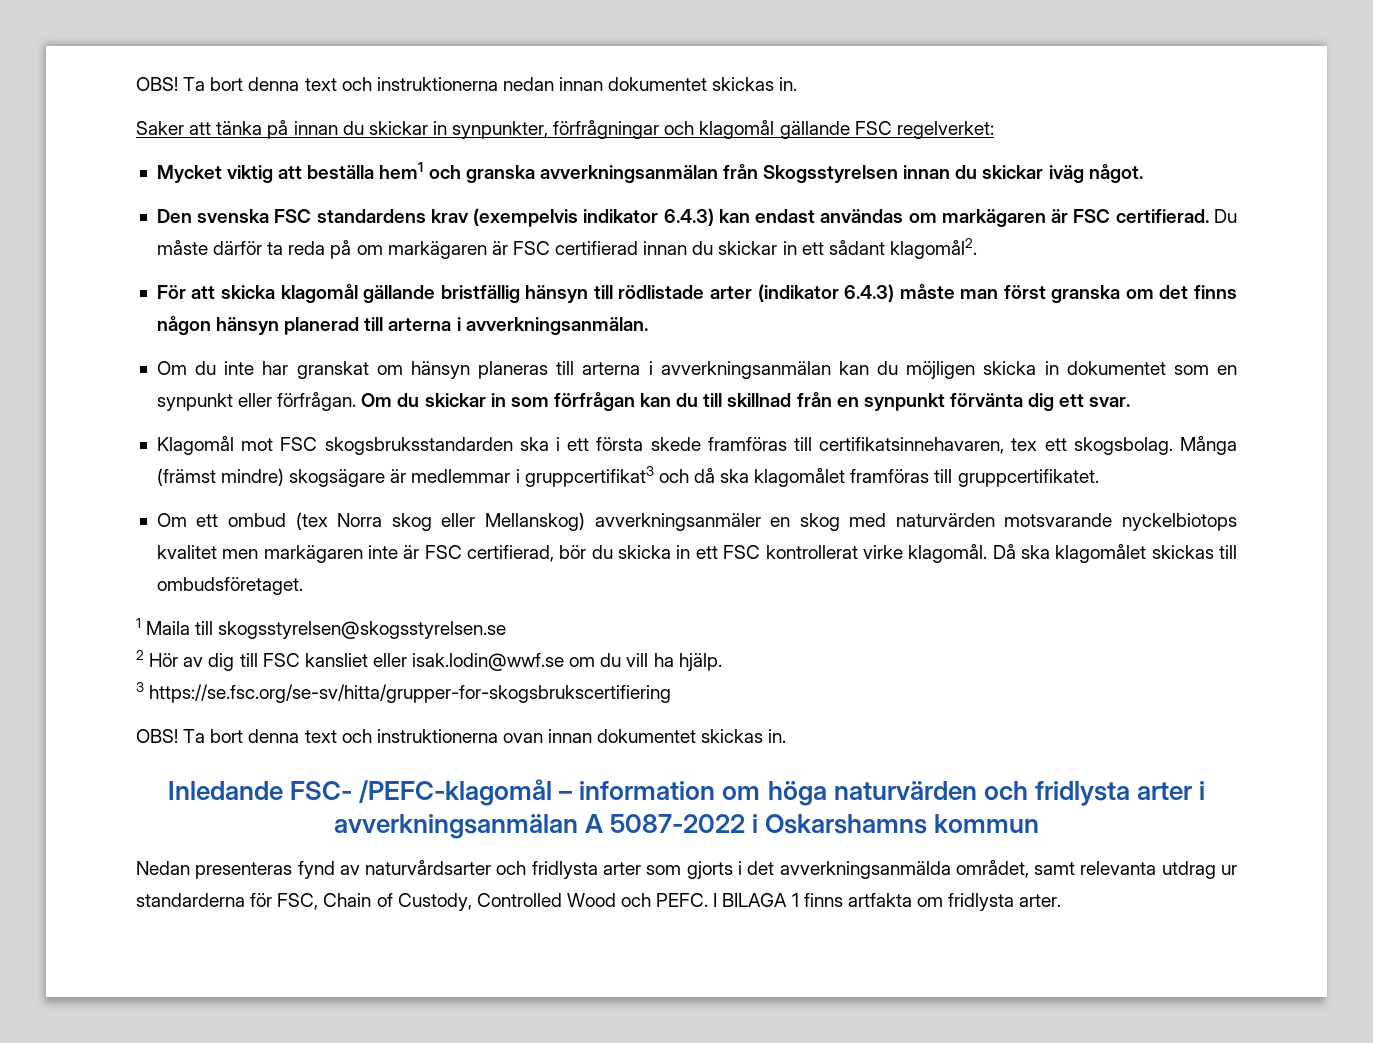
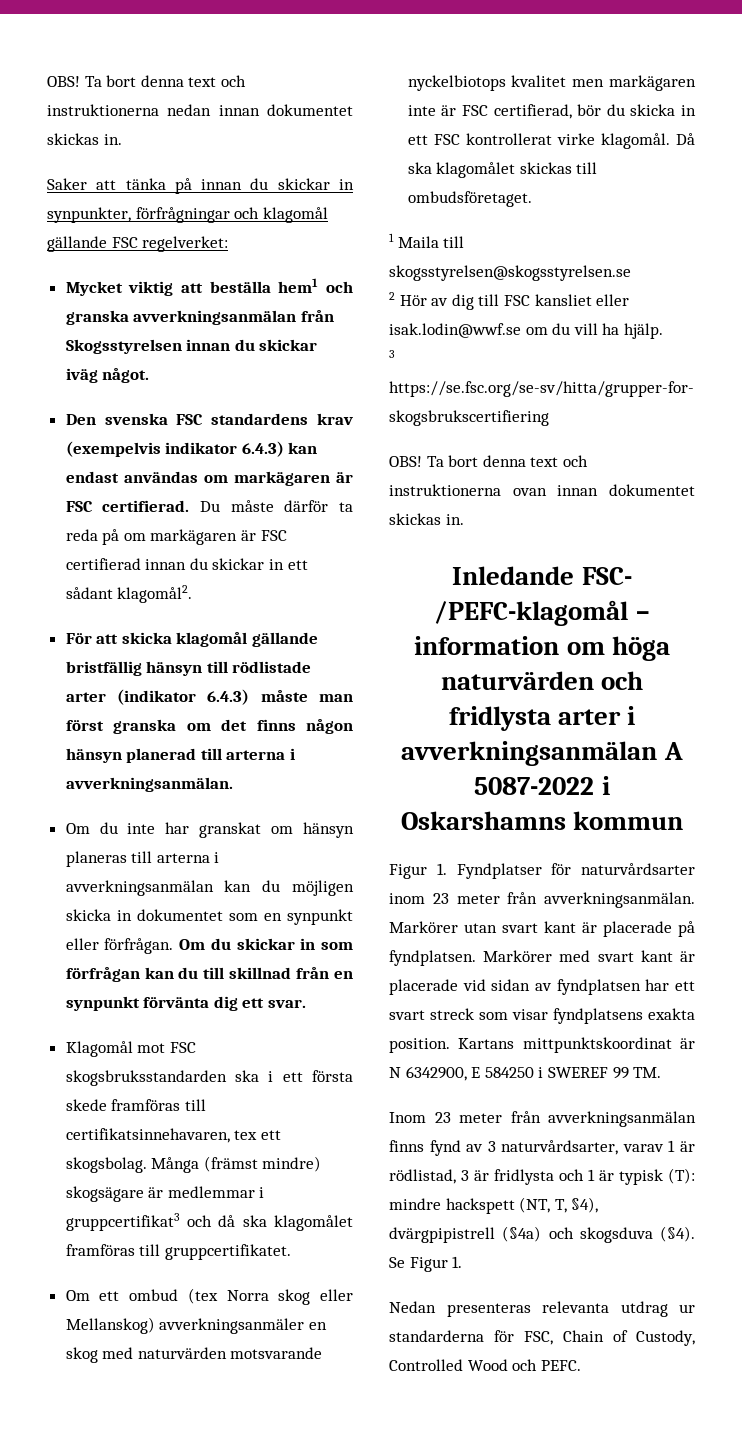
- Nedan presenteras fynd av naturvårdsarter och fridlysta arter som gjorts i det avverkningsanmälda området, samt relevanta utdrag ur standarderna för FSC, Chain of Custody, Controlled Wood och PEFC. I BILAGA 1 finns artfakta om fridlysta arter.
+ Figur 1. Fyndplatser för naturvårdsarter inom 23 meter från avverkningsanmälan. Markörer utan svart kant är placerade på fyndplatsen. Markörer med svart kant är placerade vid sidan av fyndplatsen har ett svart streck som visar fyndplatsens exakta position. Kartans mittpunktskoordinat är N 6342900, E 584250 i SWEREF 99 TM.
+ Inom 23 meter från avverkningsanmälan finns fynd av 3 naturvårdsarter, varav 1 är rödlistad, 3 är fridlysta och 1 är typisk (T): mindre hackspett (NT, T, §4), dvärgpipistrell (§4a) och skogsduva (§4). Se Figur 1.
+ Nedan presenteras relevanta utdrag ur standarderna för FSC, Chain of Custody, Controlled Wood och PEFC.

